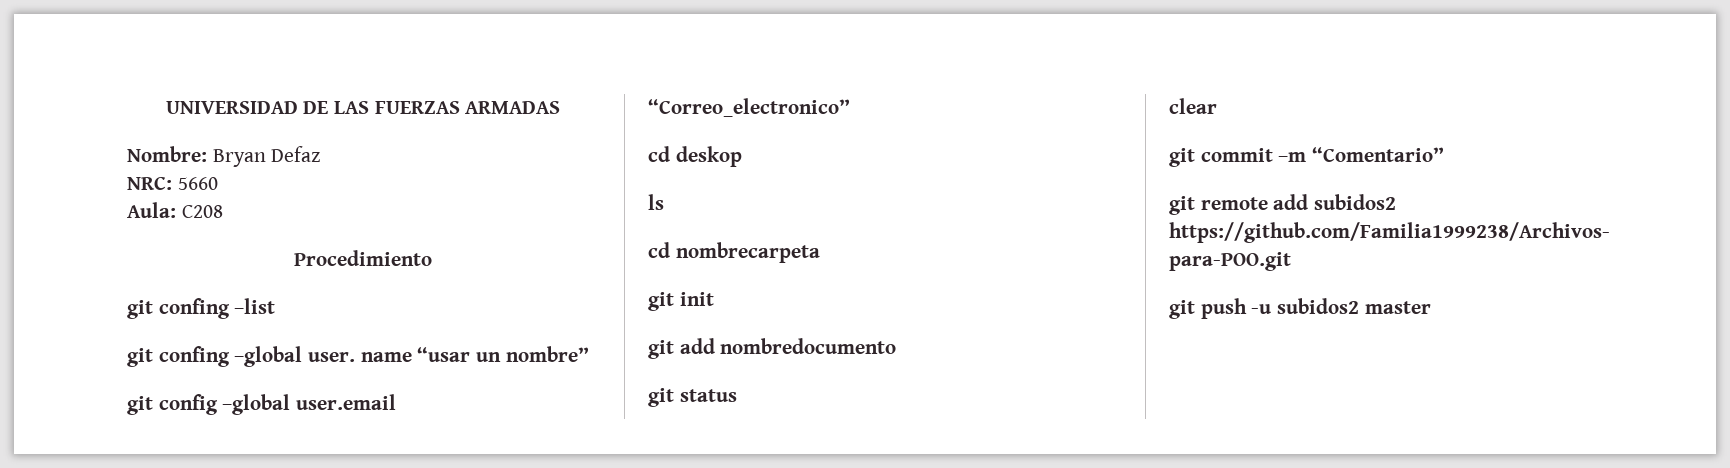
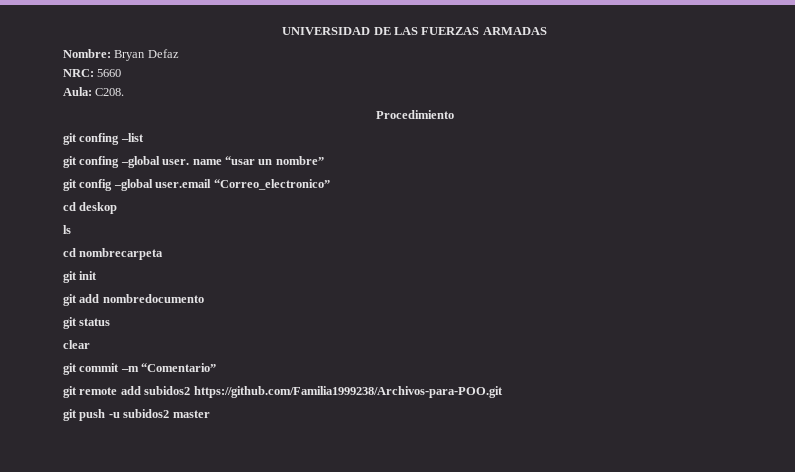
- Aula: C208
+ Aula: C208.

